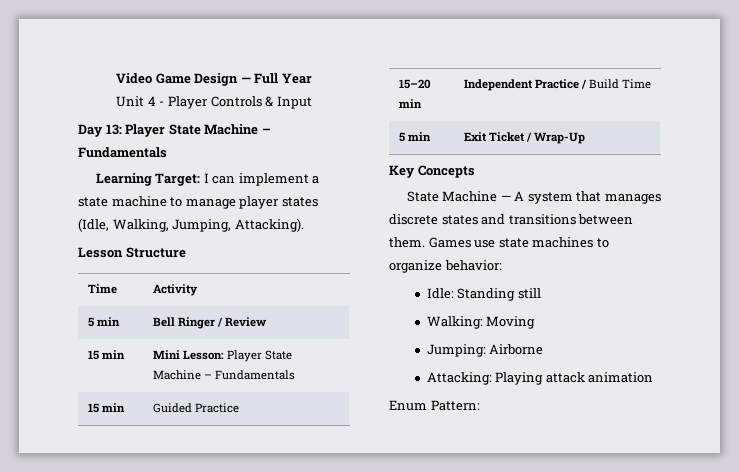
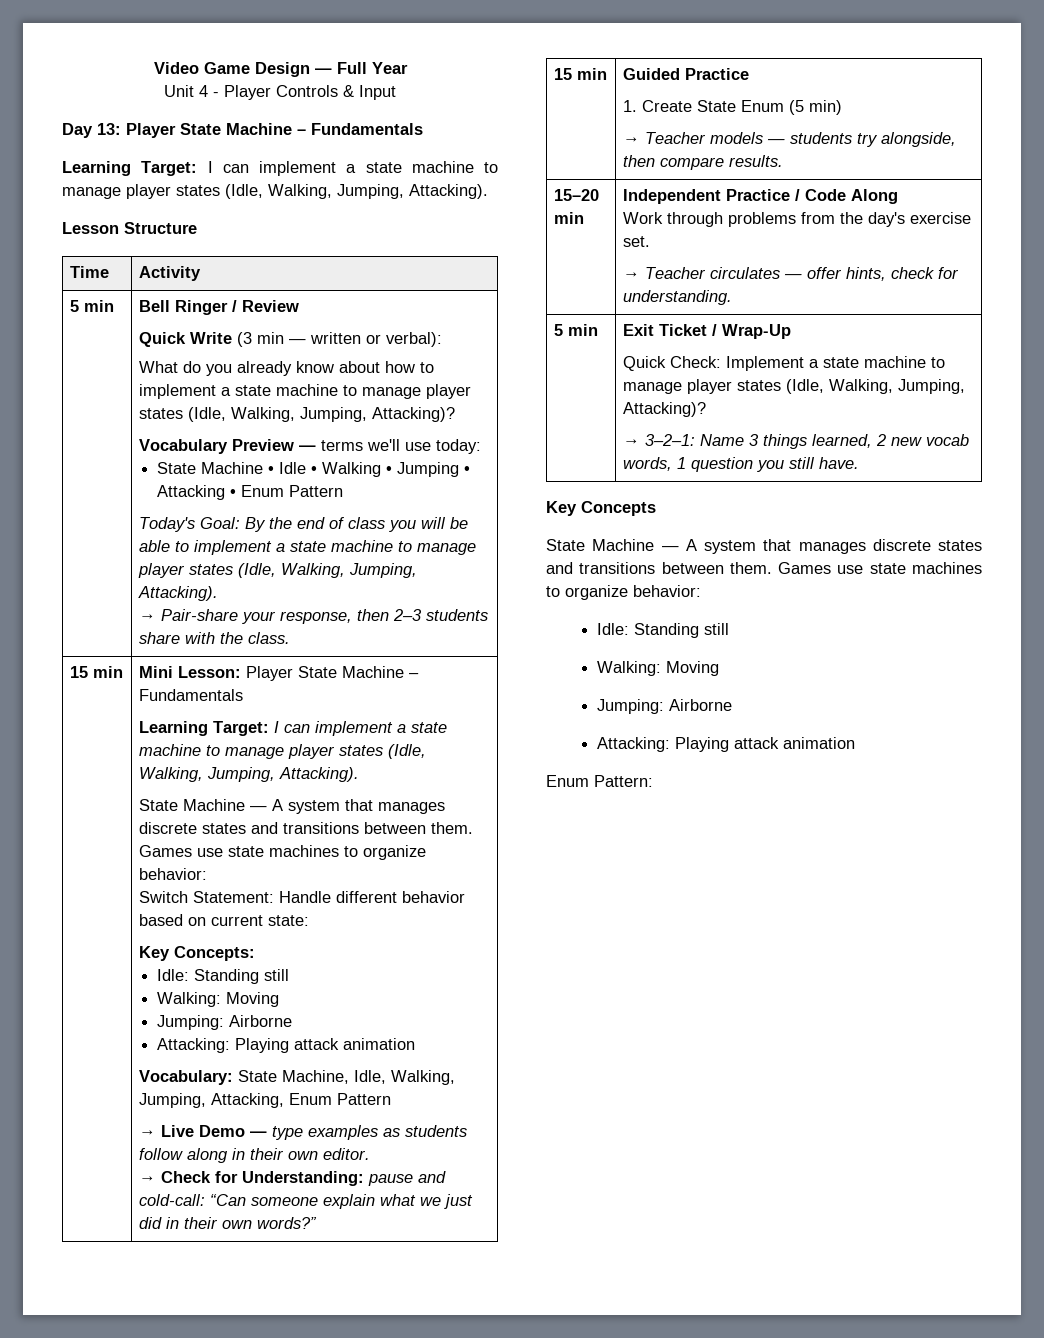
+ Quick Write (3 min — written or verbal):
+ What do you already know about how to implement a state machine to manage player states (Idle, Walking, Jumping, Attacking)?
+ Vocabulary Preview — terms we'll use today:
+ State Machine • Idle • Walking • Jumping • Attacking • Enum Pattern
+ Today's Goal: By the end of class you will be able to implement a state machine to manage player states (Idle, Walking, Jumping, Attacking).
+ → Pair-share your response, then 2–3 students share with the class.
  Mini Lesson: Player State Machine – Fundamentals
+ Learning Target: I can implement a state machine to manage player states (Idle, Walking, Jumping, Attacking).
+ State Machine — A system that manages discrete states and transitions between them. Games use state machines to organize behavior:
+ Switch Statement: Handle different behavior based on current state:
+ Key Concepts:
+ Idle: Standing still
+ Walking: Moving
+ Jumping: Airborne
+ Attacking: Playing attack animation
+ Vocabulary: State Machine, Idle, Walking, Jumping, Attacking, Enum Pattern
+ → Live Demo — type examples as students follow along in their own editor.
+ → Check for Understanding: pause and cold-call: “Can someone explain what we just did in their own words?”
  15 min | Guided Practice
+ 1. Create State Enum (5 min)
+ → Teacher models — students try alongside, then compare results.
- 15–20 min | Independent Practice / Build Time
+ 15–20 min | Independent Practice / Code Along
+ Work through problems from the day's exercise set.
+ → Teacher circulates — offer hints, check for understanding.
  5 min | Exit Ticket / Wrap-Up
+ Quick Check: Implement a state machine to manage player states (Idle, Walking, Jumping, Attacking)?
+ → 3–2–1: Name 3 things learned, 2 new vocab words, 1 question you still have.

